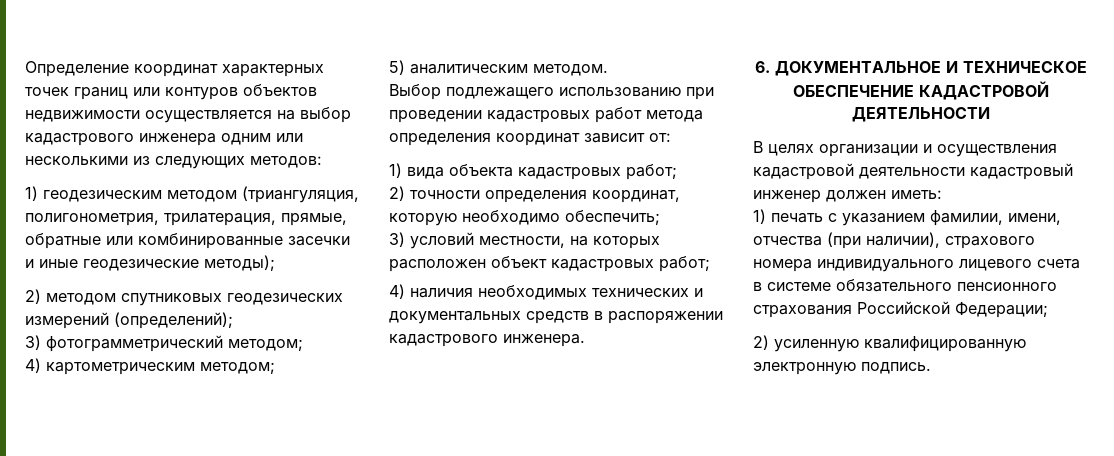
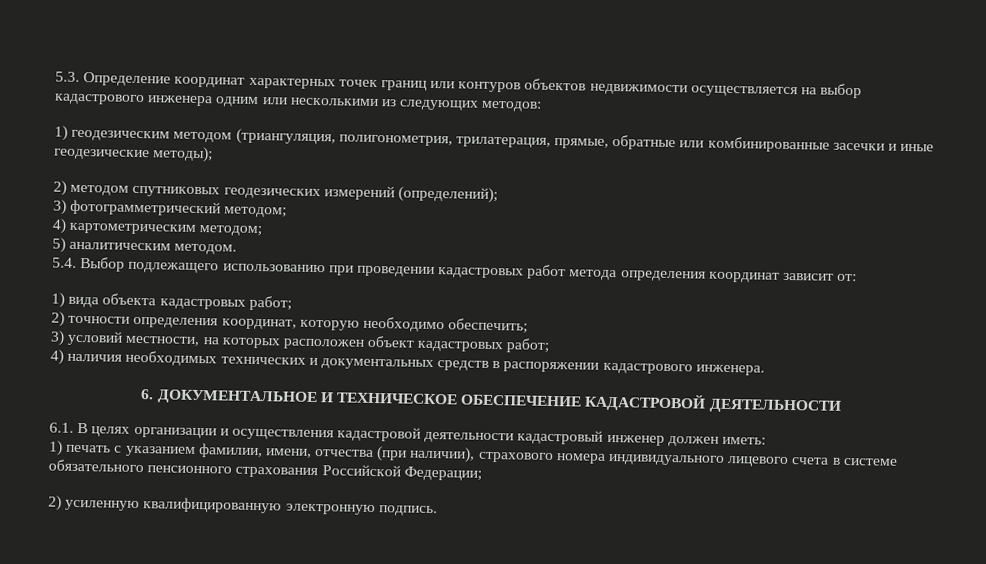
- Определение координат характерных точек границ или контуров объектов недвижимости осуществляется на выбор кадастрового инженера одним или несколькими из следующих методов:
+ 5.3. Определение координат характерных точек границ или контуров объектов недвижимости осуществляется на выбор кадастрового инженера одним или несколькими из следующих методов:
- Выбор подлежащего использованию при проведении кадастровых работ метода определения координат зависит от:
+ 5.4. Выбор подлежащего использованию при проведении кадастровых работ метода определения координат зависит от:
- В целях организации и осуществления кадастровой деятельности кадастровый инженер должен иметь:
+ 6.1. В целях организации и осуществления кадастровой деятельности кадастровый инженер должен иметь:

